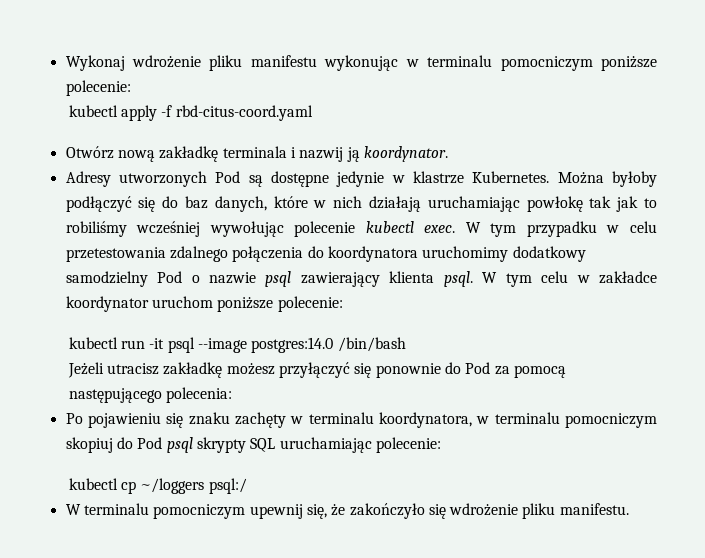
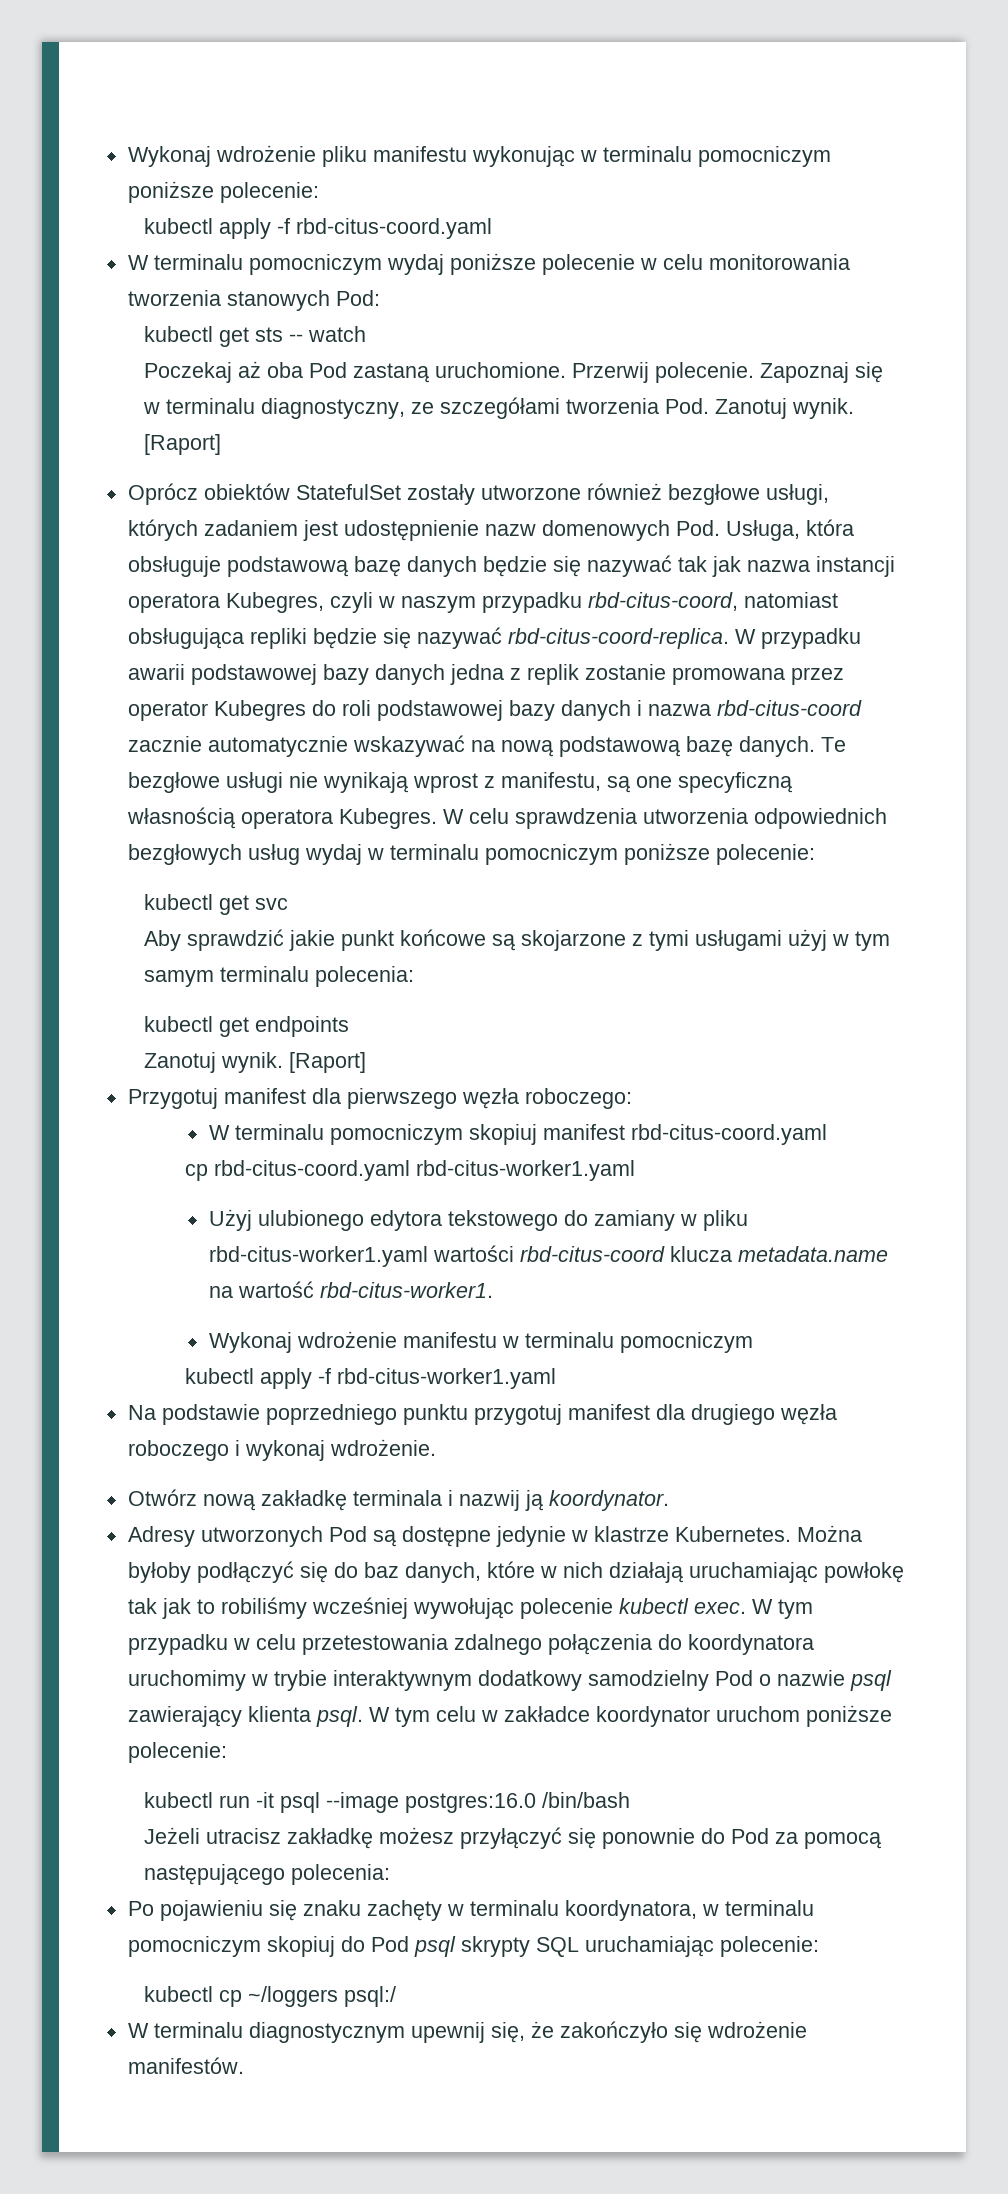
+ W terminalu pomocniczym wydaj poniższe polecenie w celu monitorowania tworzenia stanowych Pod:
+ kubectl get sts -- watch
+ Poczekaj aż oba Pod zastaną uruchomione. Przerwij polecenie. Zapoznaj się w terminalu diagnostyczny, ze szczegółami tworzenia Pod. Zanotuj wynik. [Raport]
+ Oprócz obiektów StatefulSet zostały utworzone również bezgłowe usługi, których zadaniem jest udostępnienie nazw domenowych Pod. Usługa, która obsługuje podstawową bazę danych będzie się nazywać tak jak nazwa instancji operatora Kubegres, czyli w naszym przypadku rbd-citus-coord, natomiast obsługująca repliki będzie się nazywać rbd-citus-coord-replica. W przypadku awarii podstawowej bazy danych jedna z replik zostanie promowana przez operator Kubegres do roli podstawowej bazy danych i nazwa rbd-citus-coord zacznie automatycznie wskazywać na nową podstawową bazę danych. Te bezgłowe usługi nie wynikają wprost z manifestu, są one specyficzną własnością operatora Kubegres. W celu sprawdzenia utworzenia odpowiednich bezgłowych usług wydaj w terminalu pomocniczym poniższe polecenie:
+ kubectl get svc
+ Aby sprawdzić jakie punkt końcowe są skojarzone z tymi usługami użyj w tym samym terminalu polecenia:
+ kubectl get endpoints
+ Zanotuj wynik. [Raport]
+ Przygotuj manifest dla pierwszego węzła roboczego:
+ W terminalu pomocniczym skopiuj manifest rbd-citus-coord.yaml
+ cp rbd-citus-coord.yaml rbd-citus-worker1.yaml
+ Użyj ulubionego edytora tekstowego do zamiany w pliku rbd-citus-worker1.yaml wartości rbd-citus-coord klucza metadata.name na wartość rbd-citus-worker1.
+ Wykonaj wdrożenie manifestu w terminalu pomocniczym
+ kubectl apply -f rbd-citus-worker1.yaml
+ Na podstawie poprzedniego punktu przygotuj manifest dla drugiego węzła roboczego i wykonaj wdrożenie.
- W tym przypadku w celu przetestowania zdalnego połączenia do koordynatora uruchomimy dodatkowy samodzielny Pod o nazwie psql zawierający klienta psql.
+ W tym przypadku w celu przetestowania zdalnego połączenia do koordynatora uruchomimy w trybie interaktywnym dodatkowy samodzielny Pod o nazwie psql zawierający klienta psql.
- kubectl run -it psql --image postgres:14.0 /bin/bash
+ kubectl run -it psql --image postgres:16.0 /bin/bash
- W terminalu pomocniczym upewnij się, że zakończyło się wdrożenie pliku manifestu.
+ W terminalu diagnostycznym upewnij się, że zakończyło się wdrożenie manifestów.

